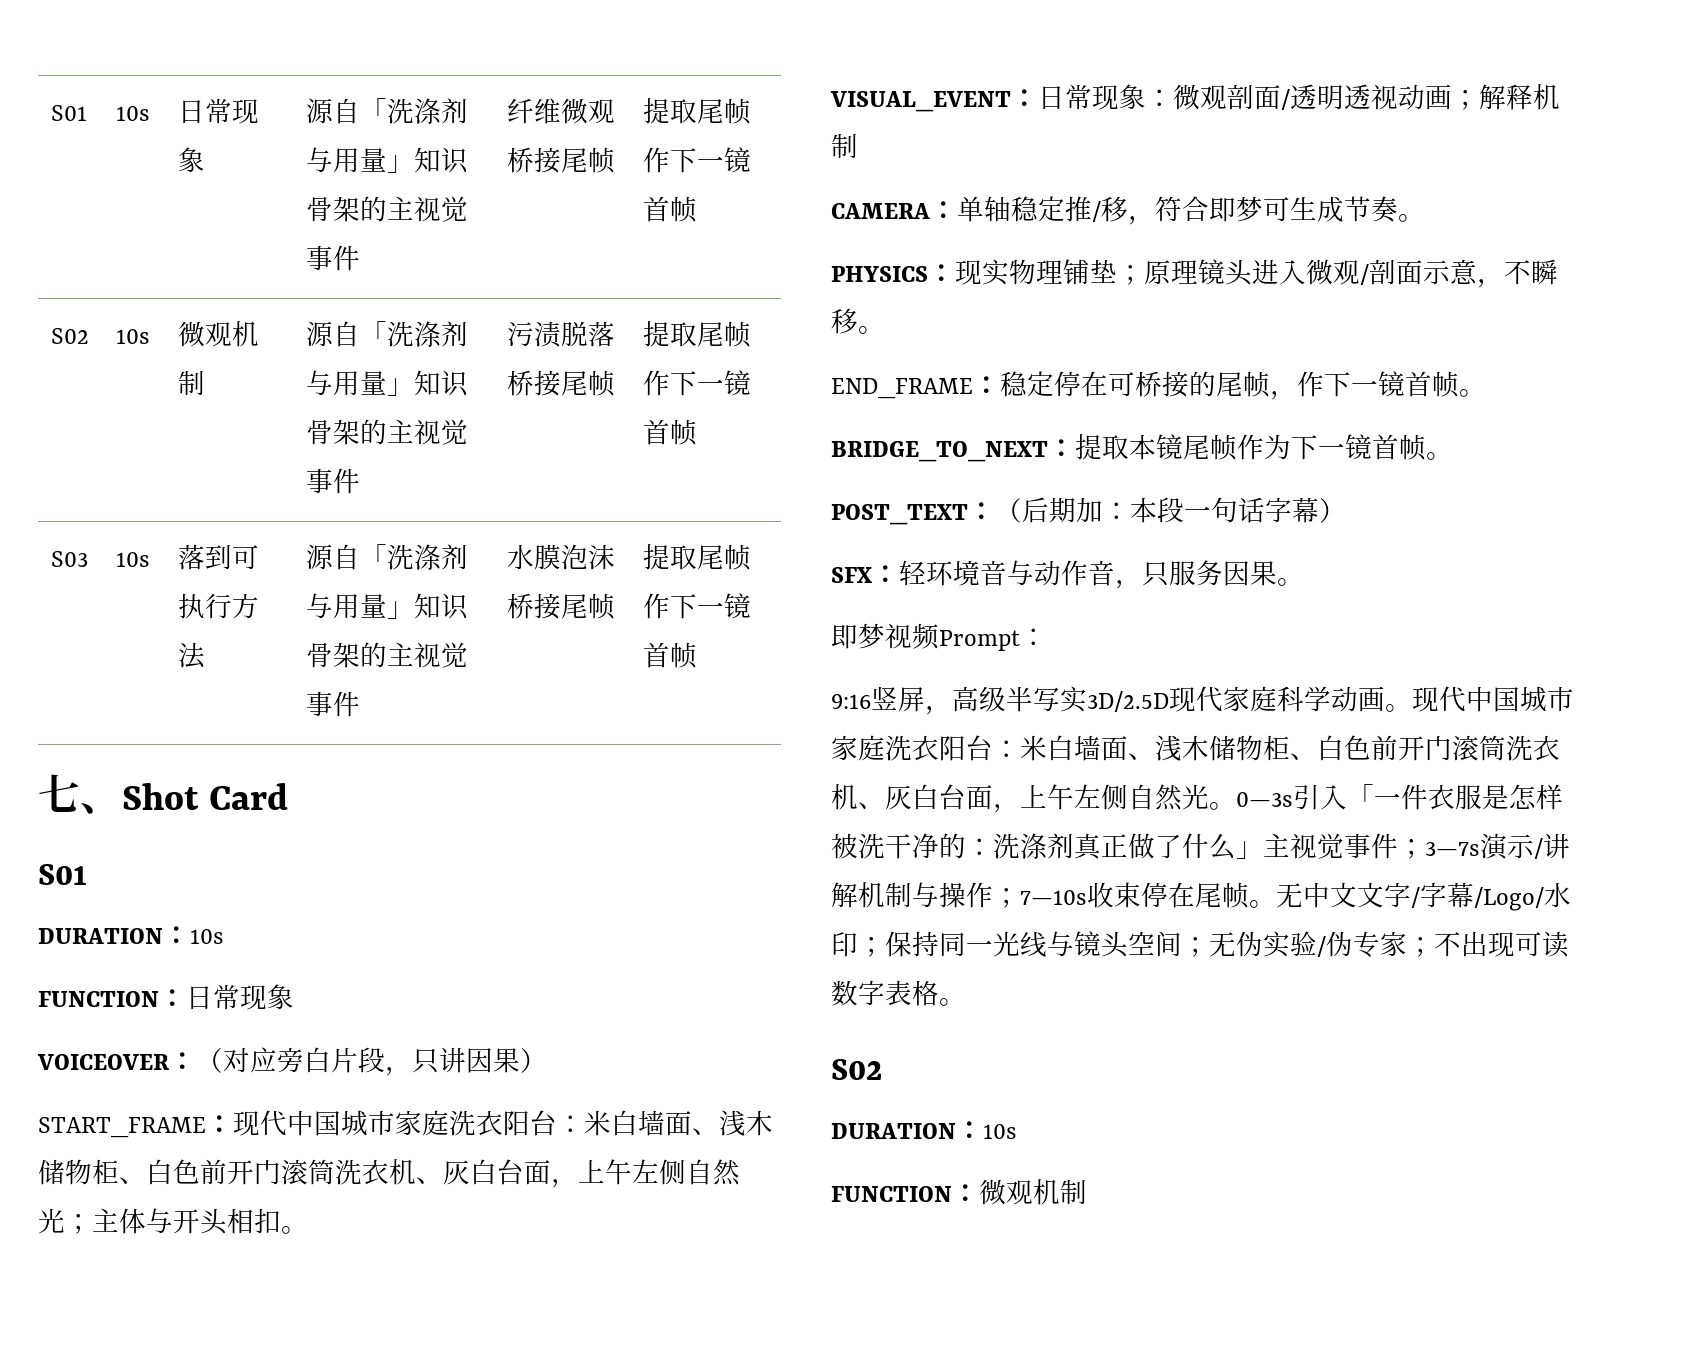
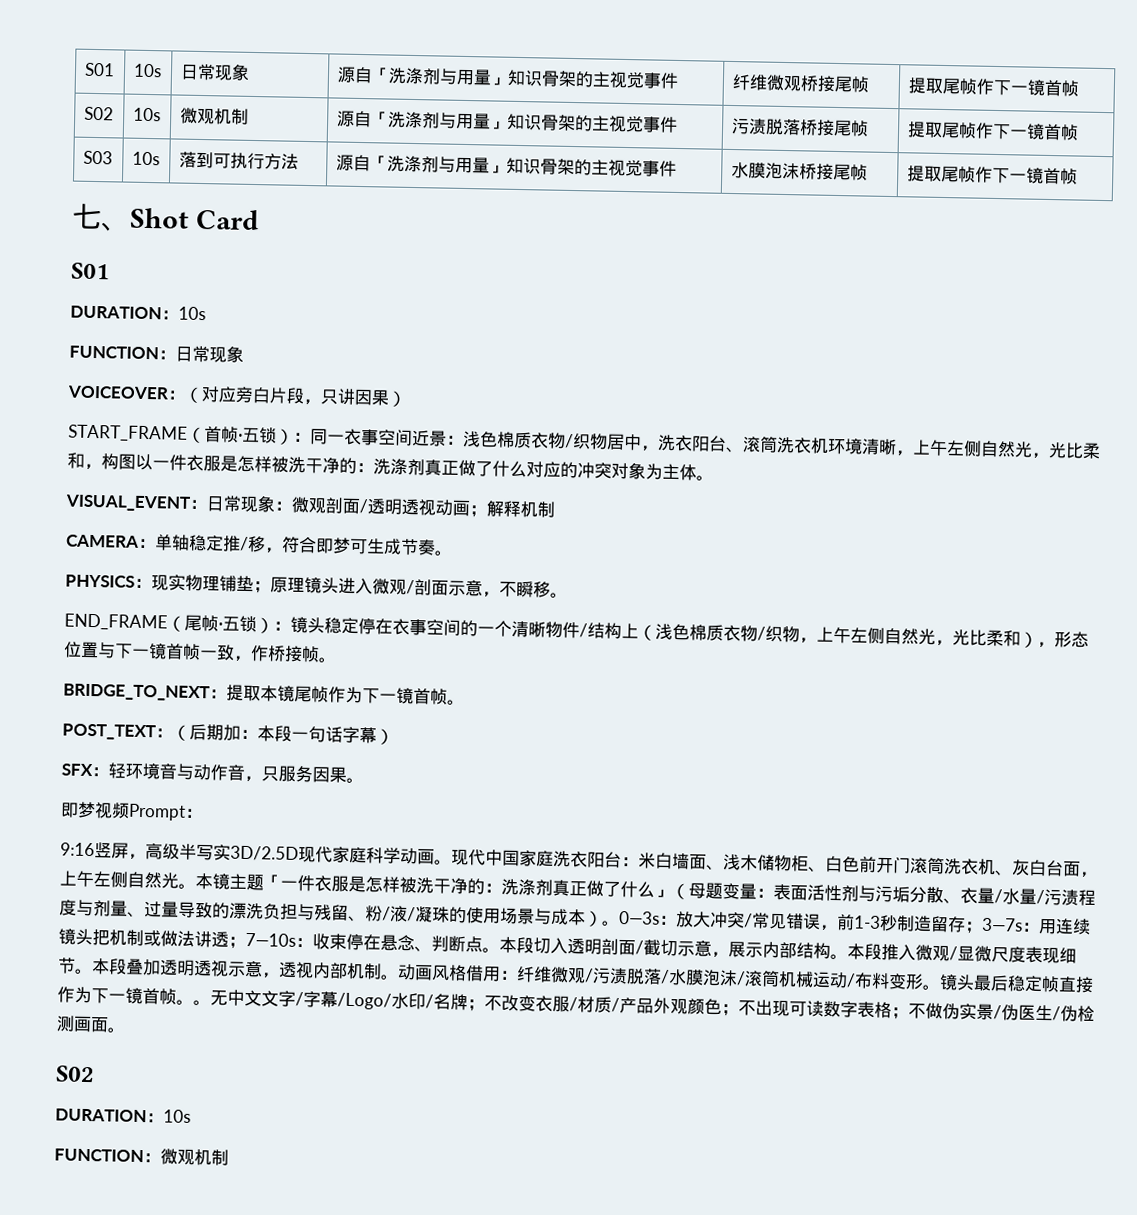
- START_FRAME：现代中国城市家庭洗衣阳台：米白墙面、浅木储物柜、白色前开门滚筒洗衣机、灰白台面，上午左侧自然光；主体与开头相扣。
+ START_FRAME（首帧·五锁）：同一衣事空间近景：浅色棉质衣物/织物居中，洗衣阳台、滚筒洗衣机环境清晰，上午左侧自然光，光比柔和，构图以一件衣服是怎样被洗干净的：洗涤剂真正做了什么对应的冲突对象为主体。
- END_FRAME：稳定停在可桥接的尾帧，作下一镜首帧。
+ END_FRAME（尾帧·五锁）：镜头稳定停在衣事空间的一个清晰物件/结构上（浅色棉质衣物/织物，上午左侧自然光，光比柔和），形态位置与下一镜首帧一致，作桥接帧。
- 现代中国城市家庭洗衣阳台：米白墙面、浅木储物柜、白色前开门滚筒洗衣机、灰白台面，上午左侧自然光。
+ 现代中国家庭洗衣阳台：米白墙面、浅木储物柜、白色前开门滚筒洗衣机、灰白台面，上午左侧自然光。
- 0—3s引入「一件衣服是怎样被洗干净的：洗涤剂真正做了什么」主视觉事件；3—7s演示/讲解机制与操作；7—10s收束停在尾帧。
+ 本镜主题「一件衣服是怎样被洗干净的：洗涤剂真正做了什么」（母题变量：表面活性剂与污垢分散、衣量/水量/污渍程度与剂量、过量导致的漂洗负担与残留、粉/液/凝珠的使用场景与成本）。0—3s：放大冲突/常见错误，前1-3秒制造留存；3—7s：用连续镜头把机制或做法讲透；7—10s：收束停在悬念、判断点。本段切入透明剖面/截切示意，展示内部结构。本段推入微观/显微尺度表现细节。本段叠加透明透视示意，透视内部机制。动画风格借用：纤维微观/污渍脱落/水膜泡沫/滚筒机械运动/布料变形。镜头最后稳定帧直接作为下一镜首帧。。
- 无中文文字/字幕/Logo/水印；保持同一光线与镜头空间；无伪实验/伪专家；不出现可读数字表格。
+ 无中文文字/字幕/Logo/水印/名牌；不改变衣服/材质/产品外观颜色；不出现可读数字表格；不做伪实景/伪医生/伪检测画面。

